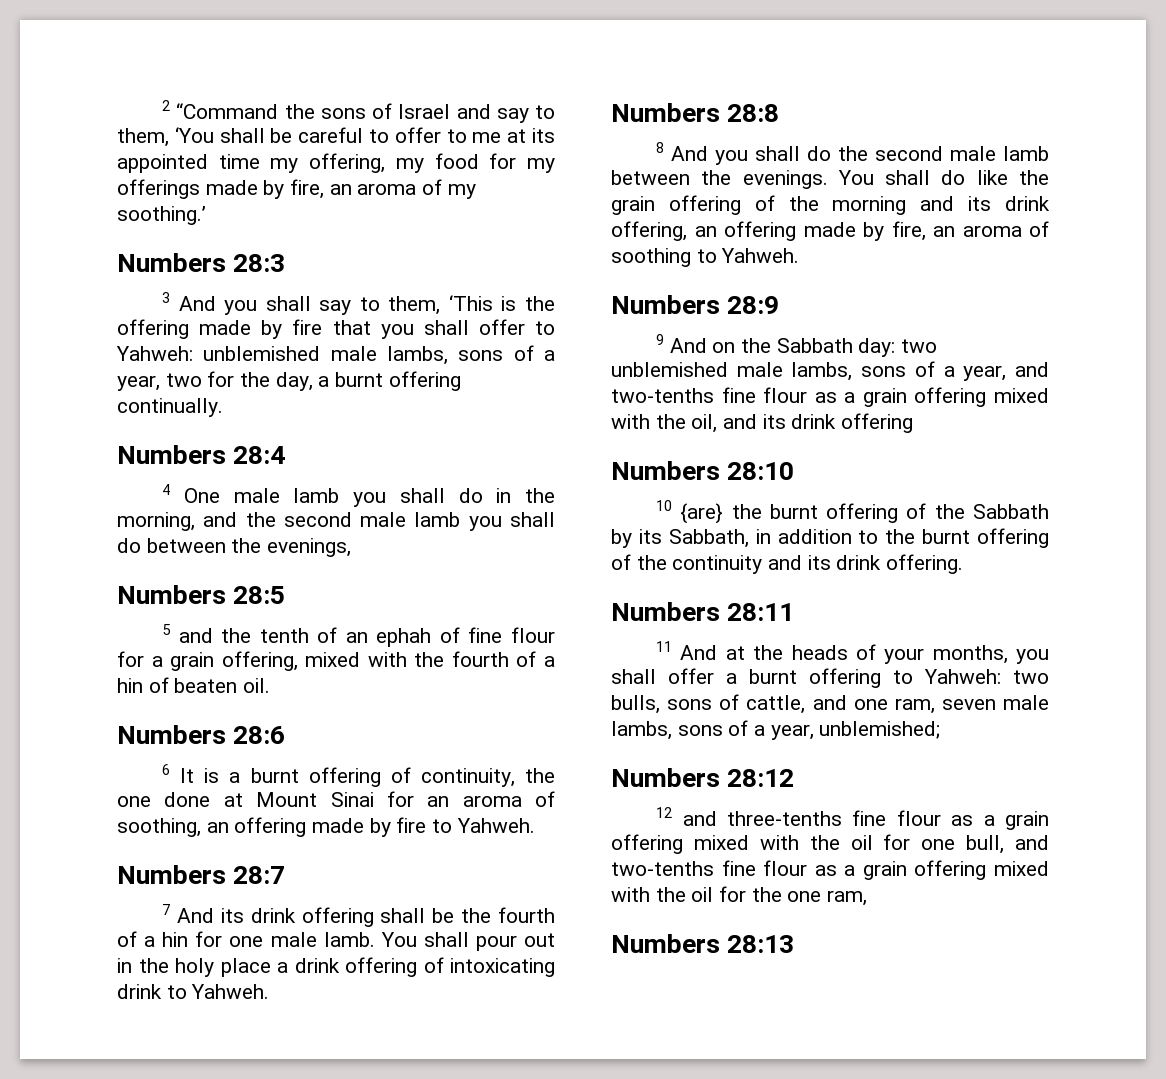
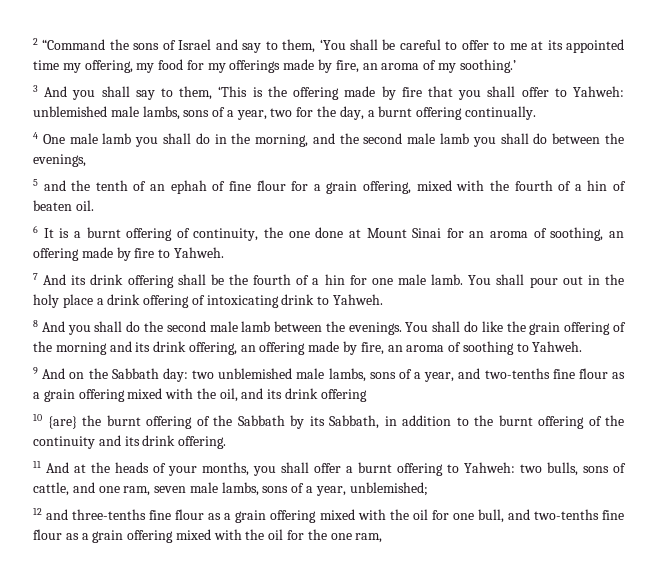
- Numbers 28:3
- Numbers 28:4
- Numbers 28:5
- Numbers 28:6
- Numbers 28:7
- Numbers 28:8
- Numbers 28:9
- Numbers 28:10
- Numbers 28:11
- Numbers 28:12
- Numbers 28:13

